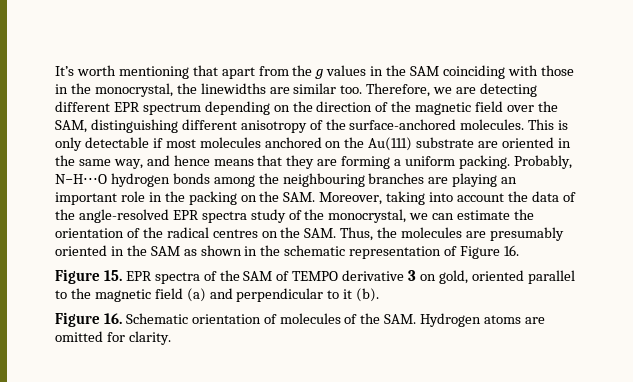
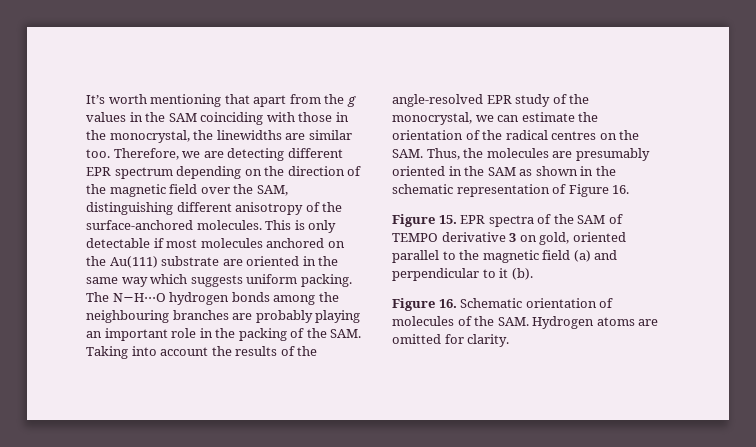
- This is only detectable if most molecules anchored on the Au(111) substrate are oriented in the same way, and hence means that they are forming a uniform packing.
+ This is only detectable if most molecules anchored on the Au(111) substrate are oriented in the same way which suggests uniform packing.
- Probably, N−H⋅⋅⋅O hydrogen bonds among the neighbouring branches are playing an important role in the packing on the SAM. Moreover, taking into account the data of the angle-resolved EPR spectra study of the monocrystal, we can estimate the orientation of the radical centres on the SAM. Thus, the molecules are presumably oriented in the SAM as shown in the schematic representation of Figure 16.
+ The N−H⋅⋅⋅O hydrogen bonds among the neighbouring branches are probably playing an important role in the packing of the SAM. Taking into account the results of the angle-resolved EPR study of the monocrystal, we can estimate the orientation of the radical centres on the SAM. Thus, the molecules are presumably oriented in the SAM as shown in the schematic representation of Figure 16.

